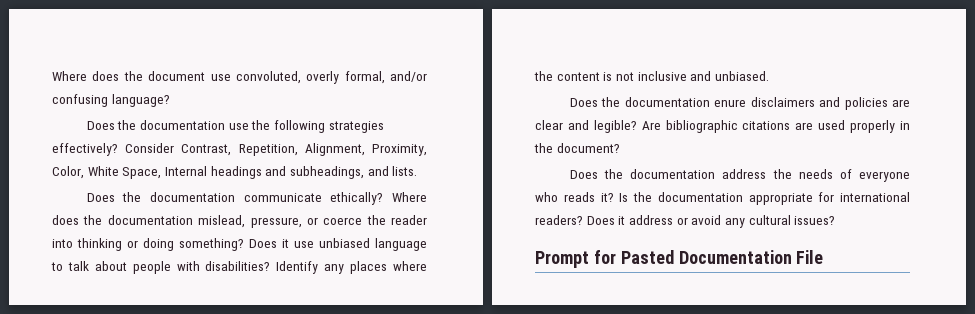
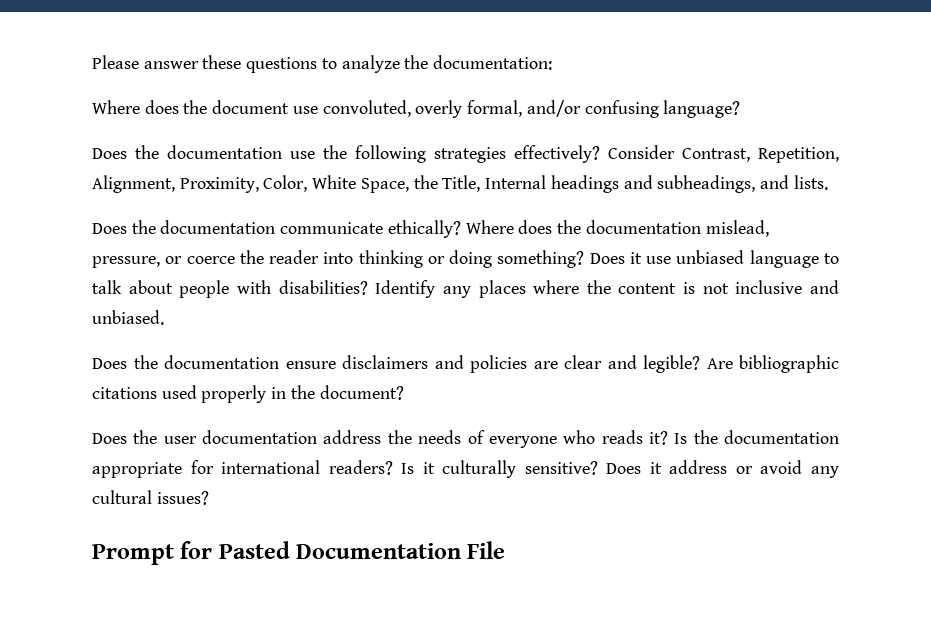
+ Please answer these questions to analyze the documentation:
- Consider Contrast, Repetition, Alignment, Proximity, Color, White Space, Internal headings and subheadings, and lists.
+ Consider Contrast, Repetition, Alignment, Proximity, Color, White Space, the Title, Internal headings and subheadings, and lists.
- Does the documentation enure disclaimers and policies are clear and legible?
+ Does the documentation ensure disclaimers and policies are clear and legible?
- Are bibliographic citations are used properly in the document?
+ Are bibliographic citations used properly in the document?
- Does the documentation address the needs of everyone who reads it?
+ Does the user documentation address the needs of everyone who reads it?
+ Is it culturally sensitive?

